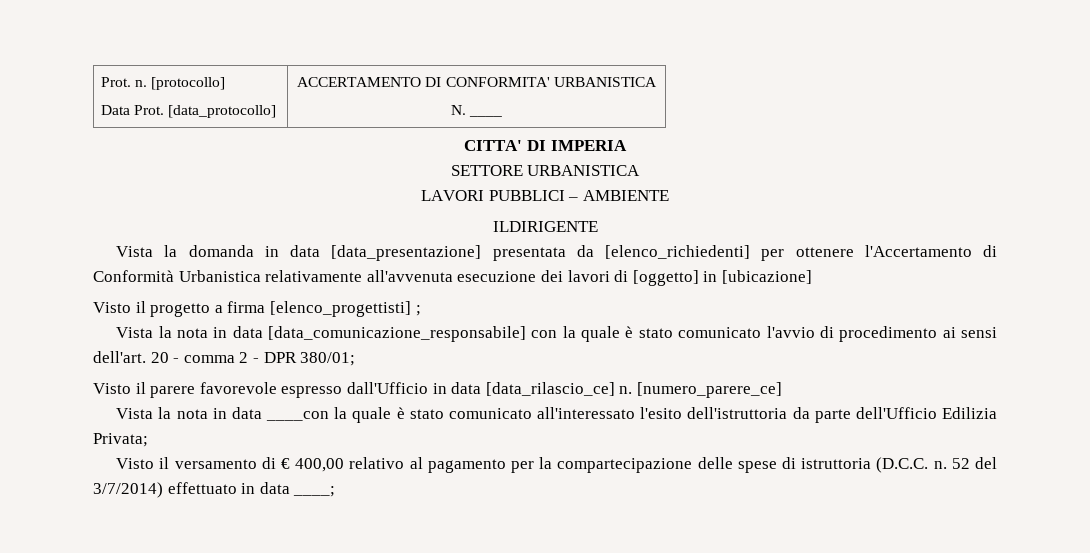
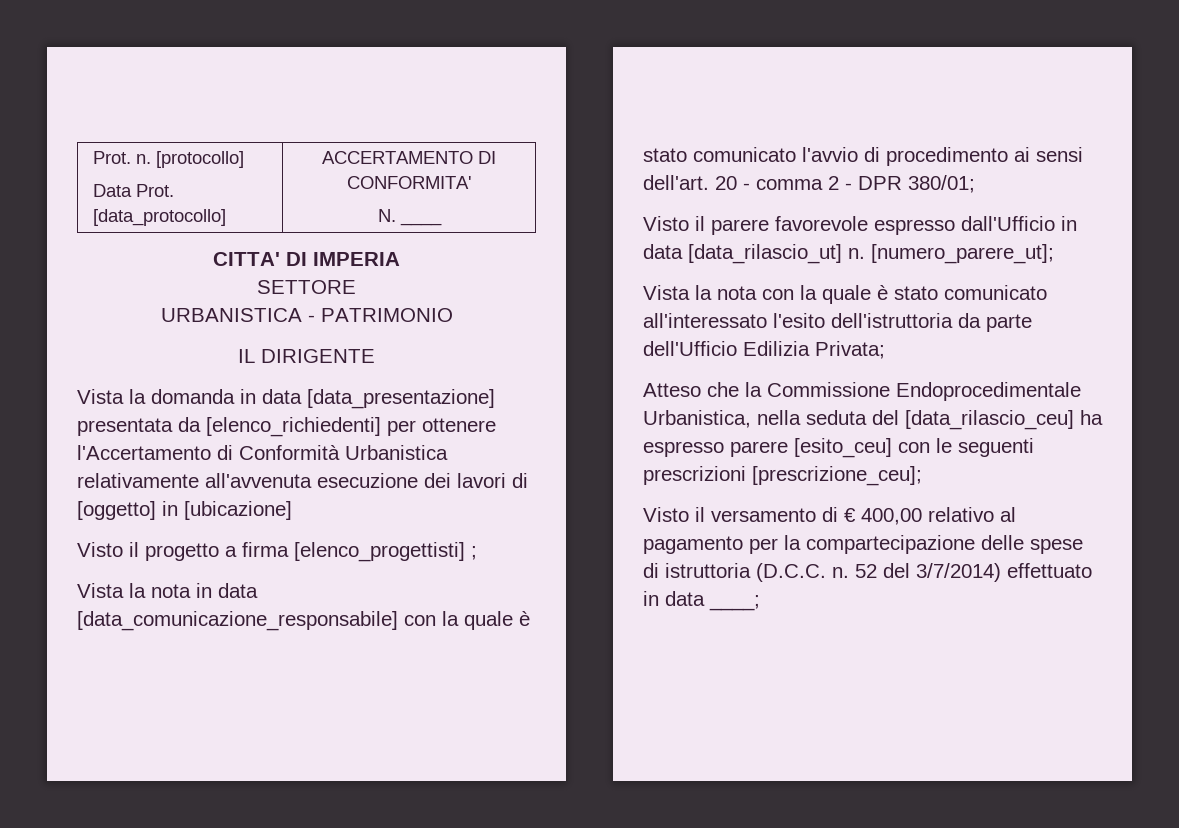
  Prot. n. [protocollo]
- Data Prot. [data_protocollo] | ACCERTAMENTO DI CONFORMITA' URBANISTICA
+ Data Prot. [data_protocollo] | ACCERTAMENTO DI CONFORMITA'
- SETTORE URBANISTICA
- LAVORI PUBBLICI – AMBIENTE
- ILDIRIGENTE
+ SETTORE
+ URBANISTICA - PATRIMONIO
+ IL DIRIGENTE
- Visto il parere favorevole espresso dall'Ufficio in data [data_rilascio_ce] n. [numero_parere_ce]
- Vista la nota in data ____con la quale è stato comunicato all'interessato l'esito dell'istruttoria da parte dell'Ufficio Edilizia Privata;
+ Visto il parere favorevole espresso dall'Ufficio in data [data_rilascio_ut] n. [numero_parere_ut];
+ Vista la nota con la quale è stato comunicato all'interessato l'esito dell'istruttoria da parte dell'Ufficio Edilizia Privata;
+ Atteso che la Commissione Endoprocedimentale Urbanistica, nella seduta del [data_rilascio_ceu] ha espresso parere [esito_ceu] con le seguenti prescrizioni [prescrizione_ceu];

